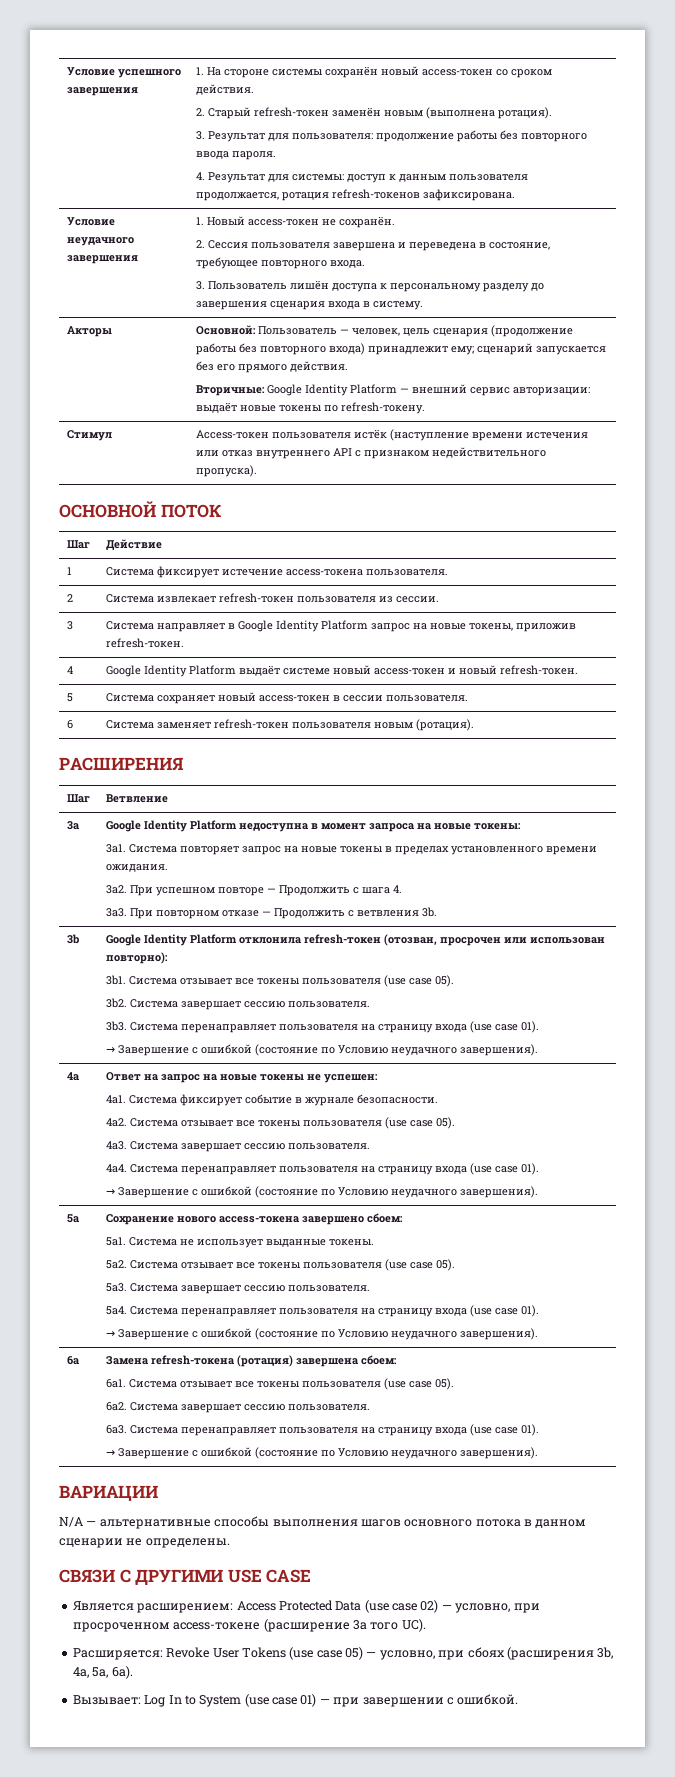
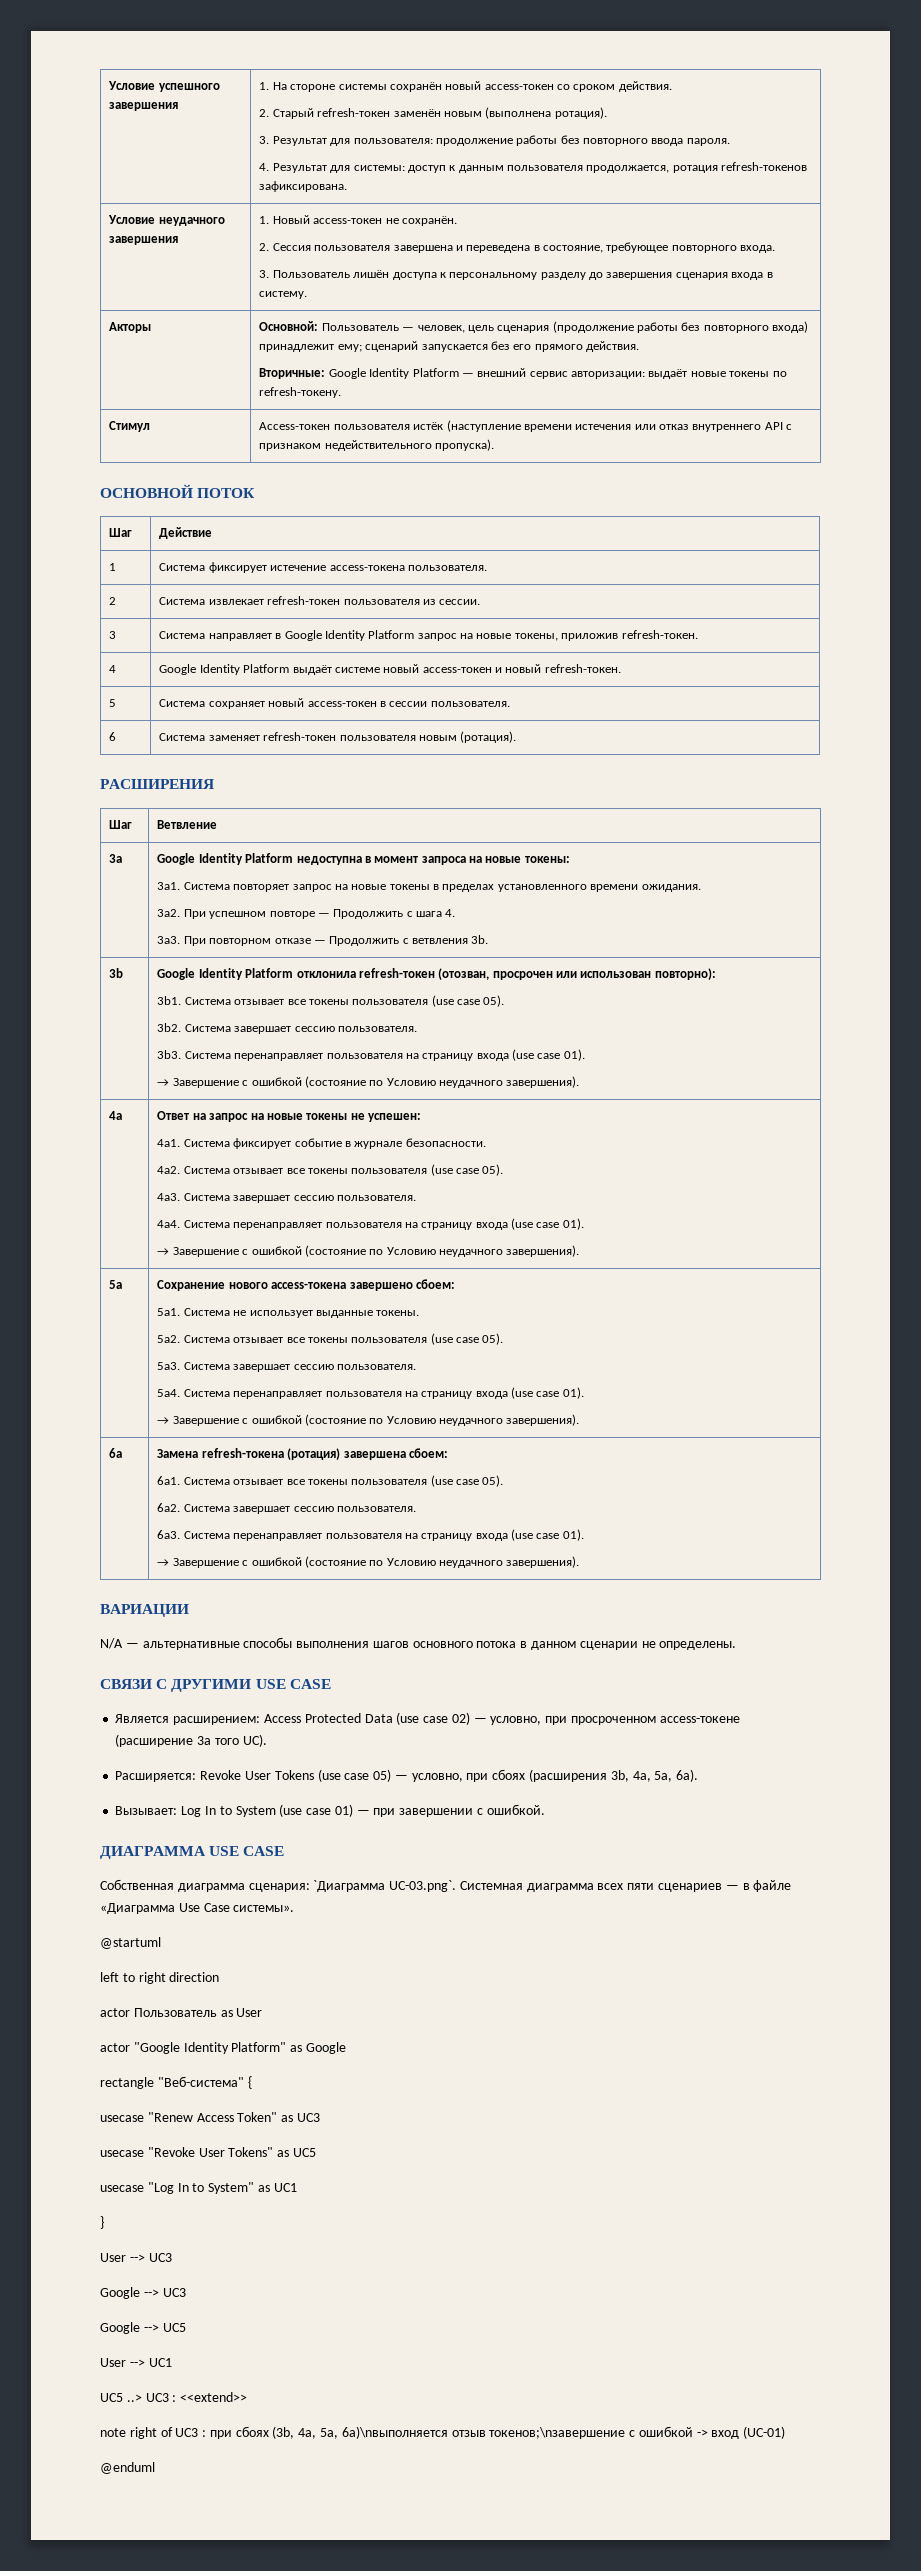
+ ДИАГРАММА USE CASE
+ Собственная диаграмма сценария: `Диаграмма UC-03.png`. Системная диаграмма всех пяти сценариев — в файле «Диаграмма Use Case системы».
+ @startuml
+ left to right direction
+ actor Пользователь as User
+ actor "Google Identity Platform" as Google
+ rectangle "Веб-система" {
+ usecase "Renew Access Token" as UC3
+ usecase "Revoke User Tokens" as UC5
+ usecase "Log In to System" as UC1
+ }
+ User --> UC3
+ Google --> UC3
+ Google --> UC5
+ User --> UC1
+ UC5 ..> UC3 : <<extend>>
+ note right of UC3 : при сбоях (3b, 4a, 5a, 6a)\nвыполняется отзыв токенов;\nзавершение с ошибкой -> вход (UC-01)
+ @enduml

